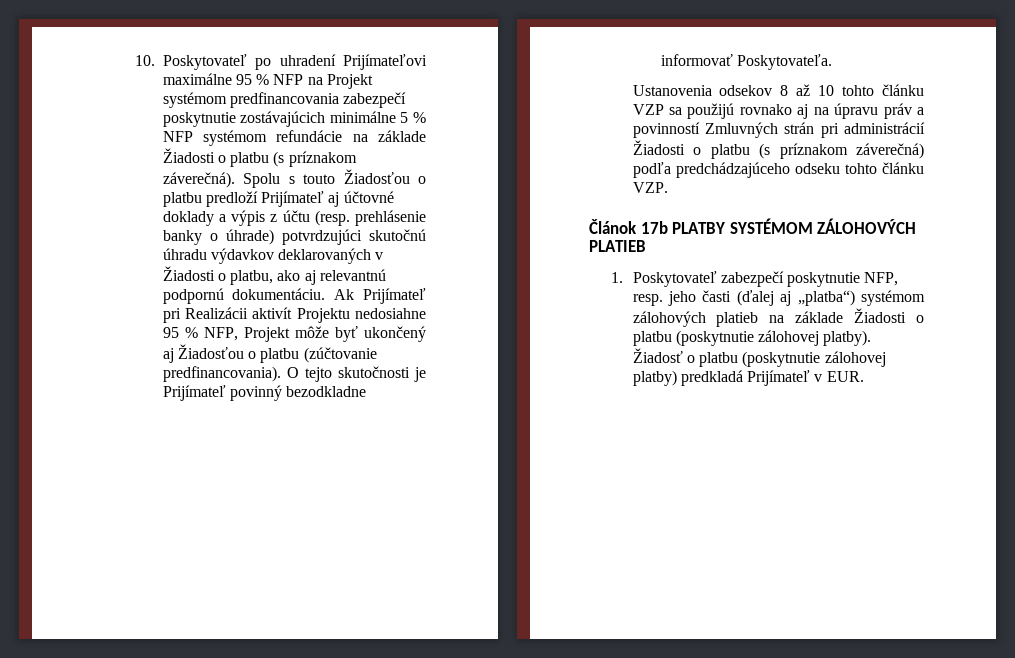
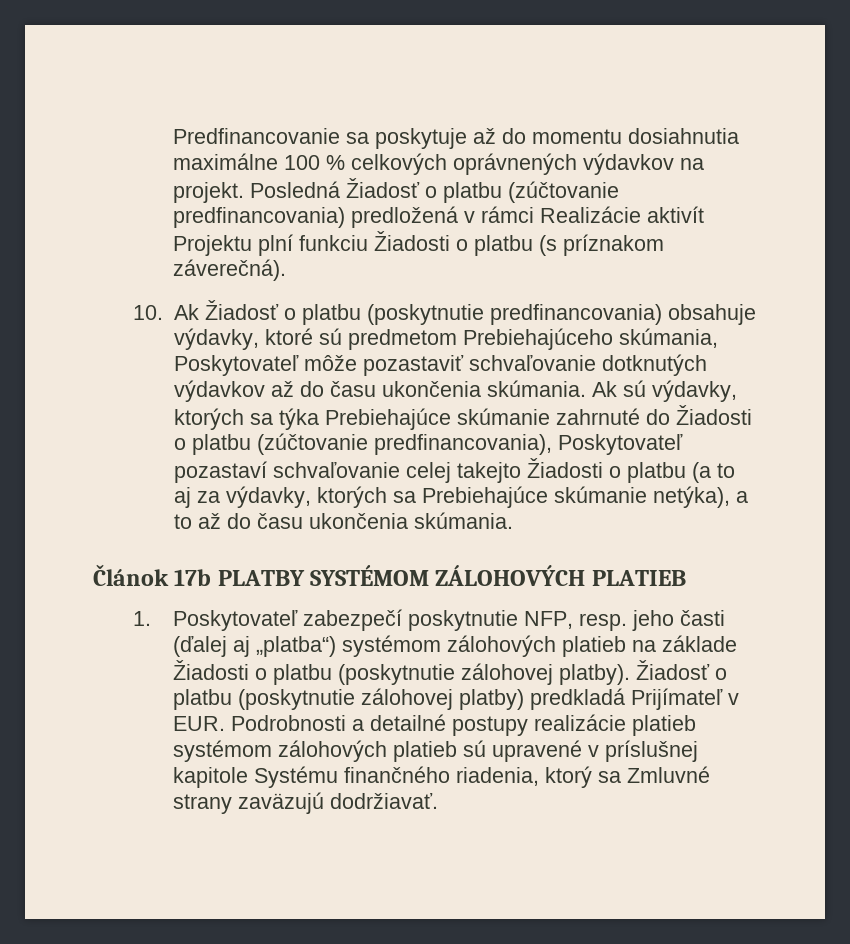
- 10. Poskytovateľ po uhradení Prijímateľovi maximálne 95 % NFP na Projekt systémom predfinancovania zabezpečí poskytnutie zostávajúcich minimálne 5 % NFP systémom refundácie na základe Žiadosti o platbu (s príznakom záverečná). Spolu s touto Žiadosťou o platbu predloží Prijímateľ aj účtovné doklady a výpis z účtu (resp. prehlásenie banky o úhrade) potvrdzujúci skutočnú úhradu výdavkov deklarovaných v Žiadosti o platbu, ako aj relevantnú podpornú dokumentáciu. Ak Prijímateľ pri Realizácii aktivít Projektu nedosiahne 95 % NFP, Projekt môže byť ukončený aj Žiadosťou o platbu (zúčtovanie predfinancovania). O tejto skutočnosti je Prijímateľ povinný bezodkladne informovať Poskytovateľa.
- Ustanovenia odsekov 8 až 10 tohto článku VZP sa použijú rovnako aj na úpravu práv a povinností Zmluvných strán pri administrácií Žiadosti o platbu (s príznakom záverečná) podľa predchádzajúceho odseku tohto článku VZP.
+ Predfinancovanie sa poskytuje až do momentu dosiahnutia maximálne 100 % celkových oprávnených výdavkov na projekt. Posledná Žiadosť o platbu (zúčtovanie predfinancovania) predložená v rámci Realizácie aktivít Projektu plní funkciu Žiadosti o platbu (s príznakom záverečná).
+ 10. Ak Žiadosť o platbu (poskytnutie predfinancovania) obsahuje výdavky, ktoré sú predmetom Prebiehajúceho skúmania, Poskytovateľ môže pozastaviť schvaľovanie dotknutých výdavkov až do času ukončenia skúmania. Ak sú výdavky, ktorých sa týka Prebiehajúce skúmanie zahrnuté do Žiadosti o platbu (zúčtovanie predfinancovania), Poskytovateľ pozastaví schvaľovanie celej takejto Žiadosti o platbu (a to aj za výdavky, ktorých sa Prebiehajúce skúmanie netýka), a to až do času ukončenia skúmania.
- Žiadosť o platbu (poskytnutie zálohovej platby) predkladá Prijímateľ v EUR.
+ Žiadosť o platbu (poskytnutie zálohovej platby) predkladá Prijímateľ v EUR. Podrobnosti a detailné postupy realizácie platieb systémom zálohových platieb sú upravené v príslušnej kapitole Systému finančného riadenia, ktorý sa Zmluvné strany zaväzujú dodržiavať.

